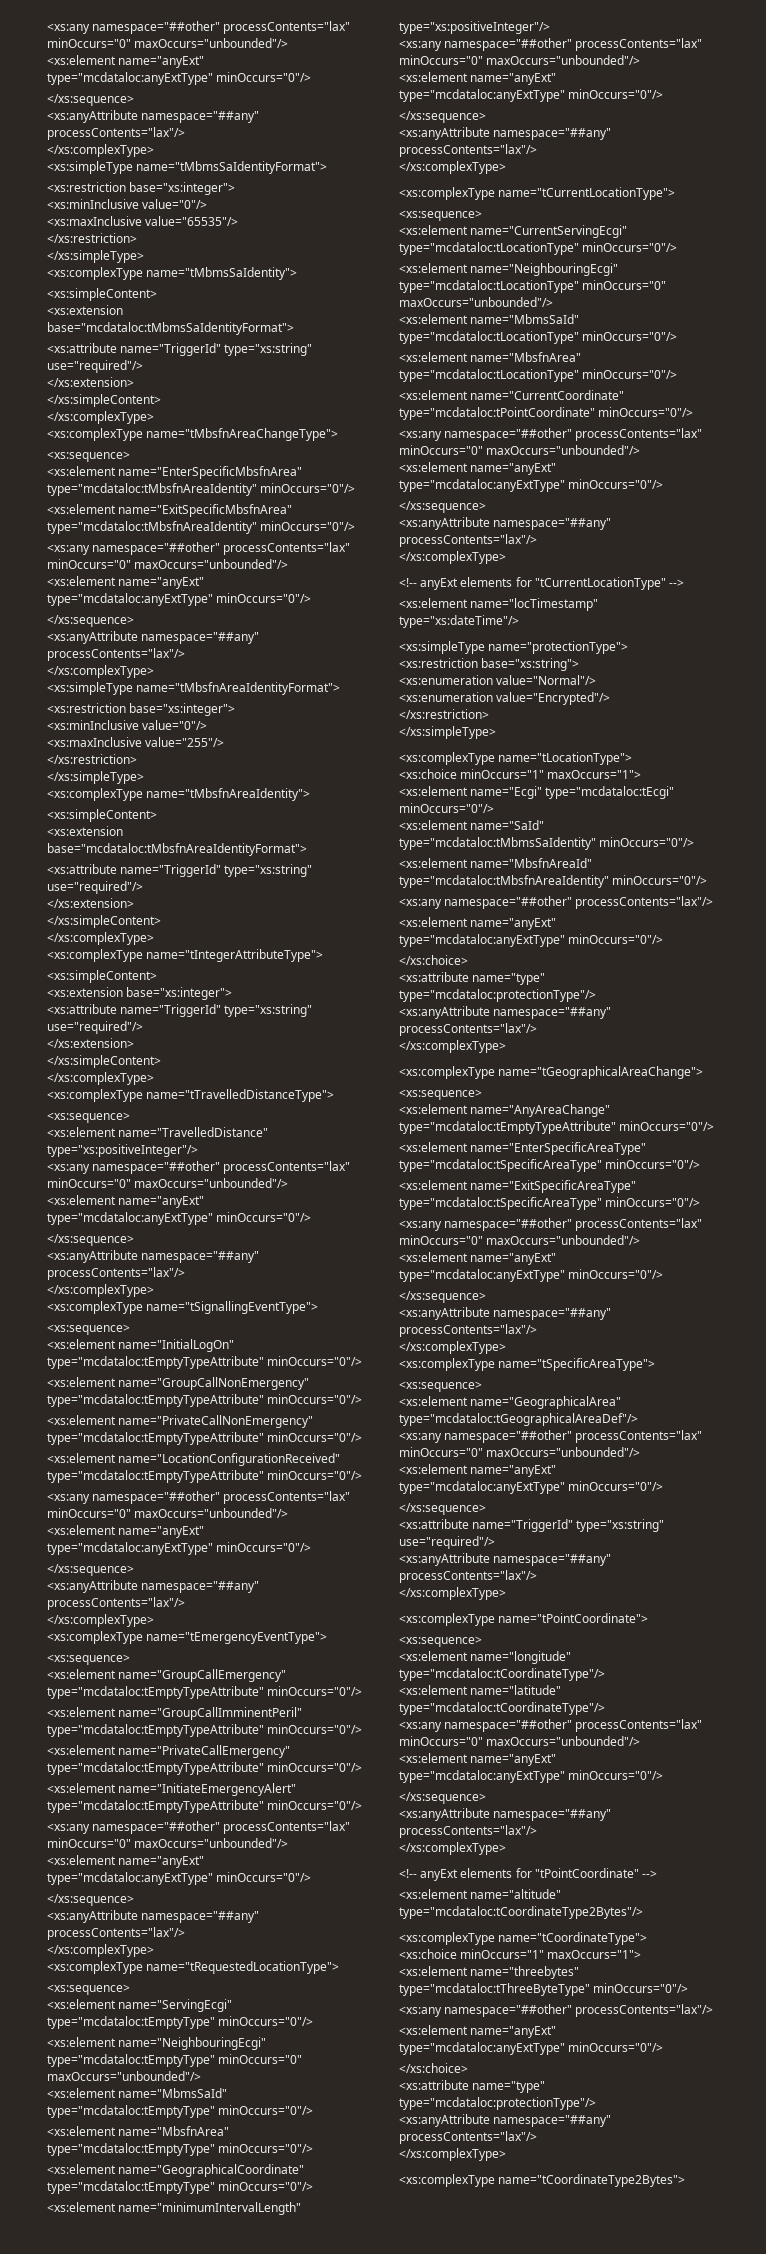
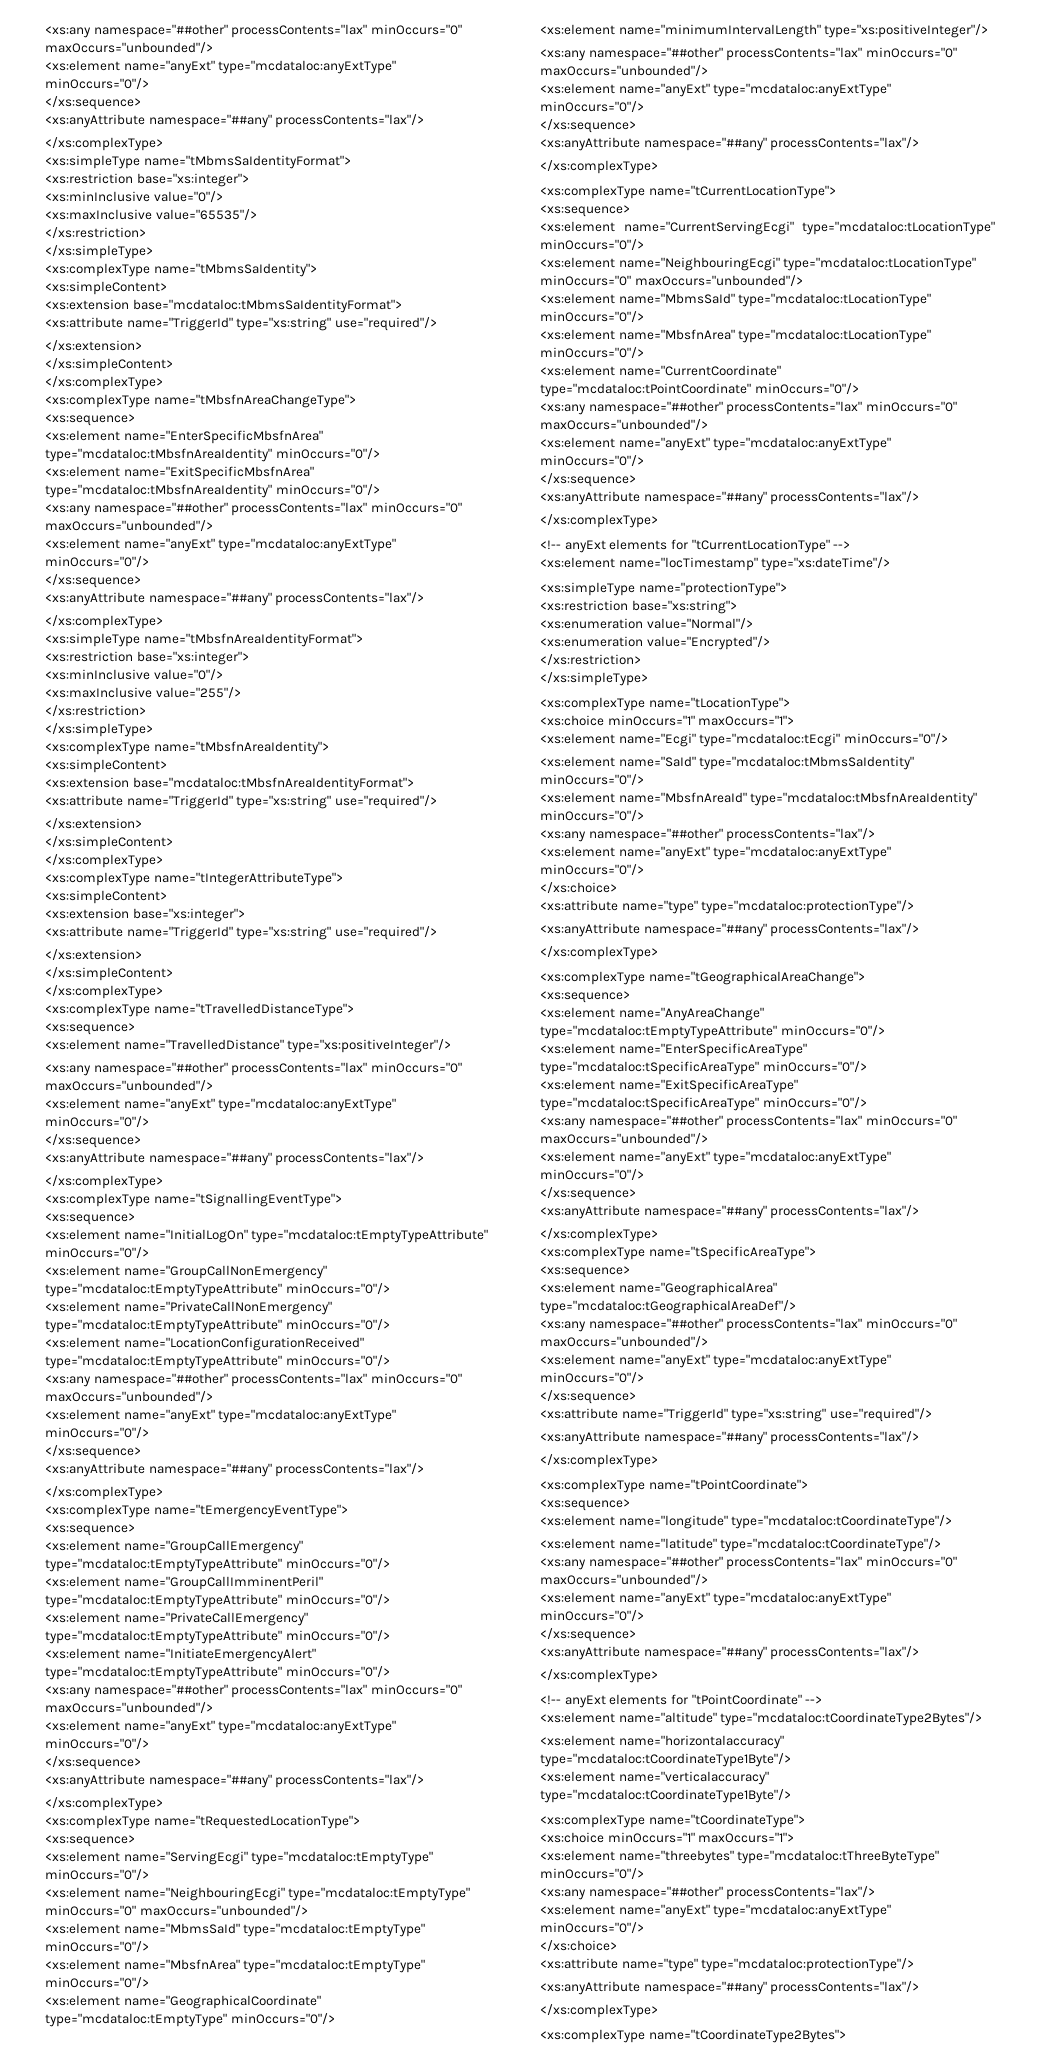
+ <xs:element name="horizontalaccuracy" type="mcdataloc:tCoordinateType1Byte"/>
+ <xs:element name="verticalaccuracy" type="mcdataloc:tCoordinateType1Byte"/>

